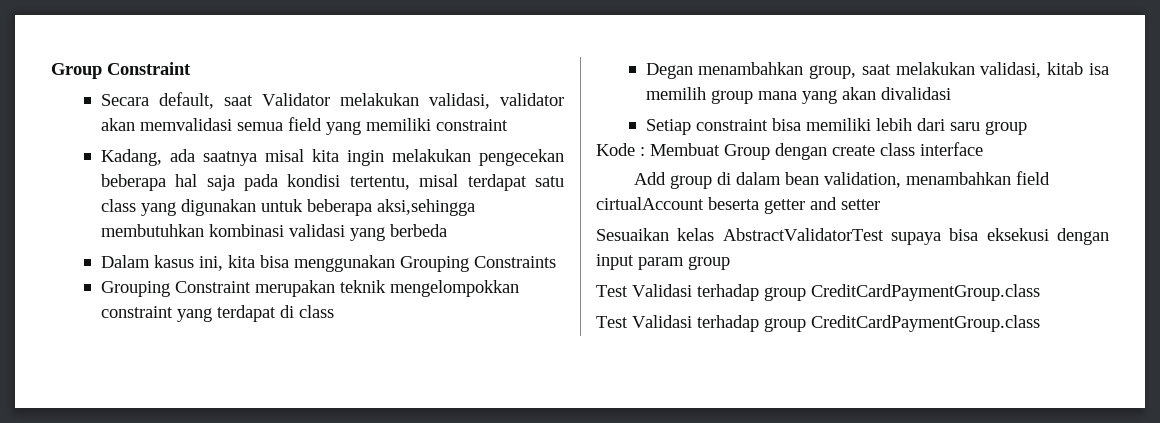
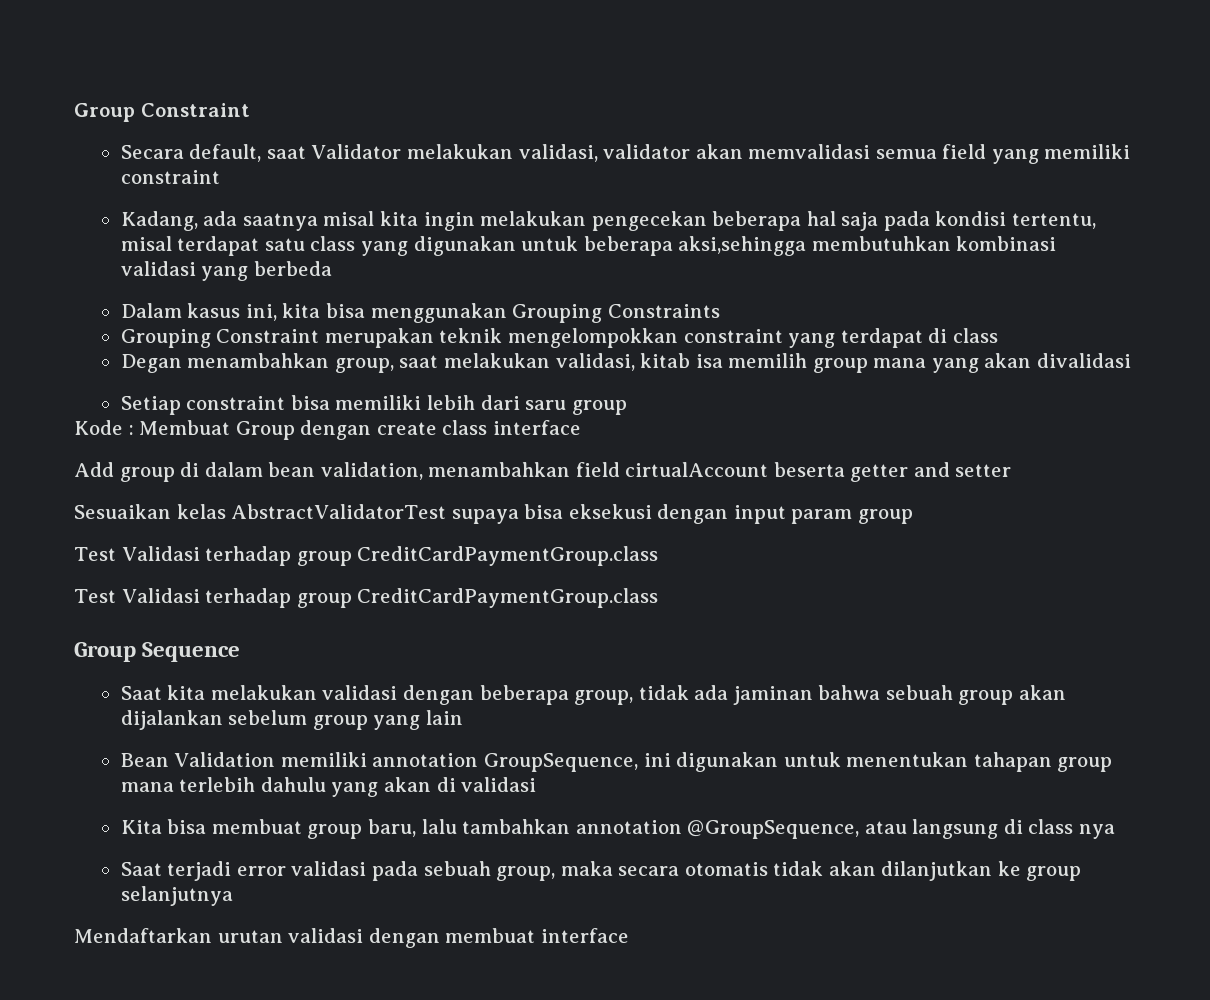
+ Group Sequence
+ Saat kita melakukan validasi dengan beberapa group, tidak ada jaminan bahwa sebuah group akan dijalankan sebelum group yang lain
+ Bean Validation memiliki annotation GroupSequence, ini digunakan untuk menentukan tahapan group mana terlebih dahulu yang akan di validasi
+ Kita bisa membuat group baru, lalu tambahkan annotation @GroupSequence, atau langsung di class nya
+ Saat terjadi error validasi pada sebuah group, maka secara otomatis tidak akan dilanjutkan ke group selanjutnya
+ Mendaftarkan urutan validasi dengan membuat interface

